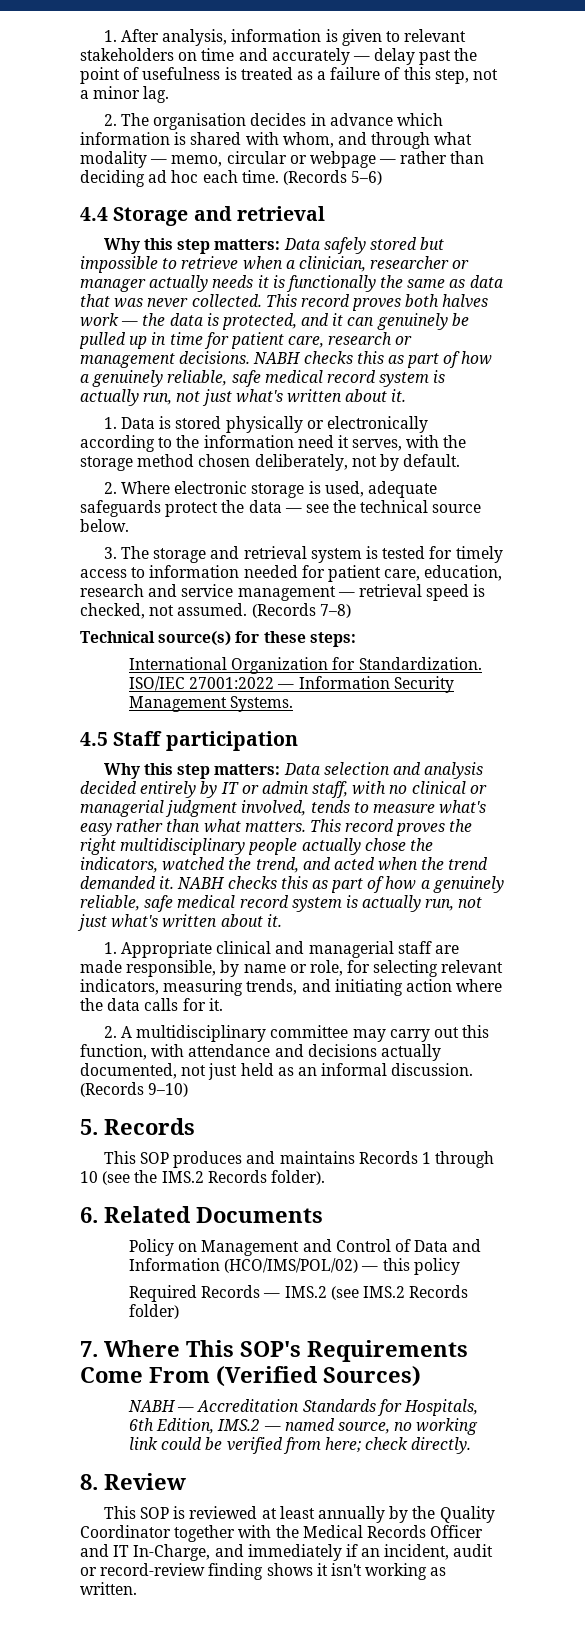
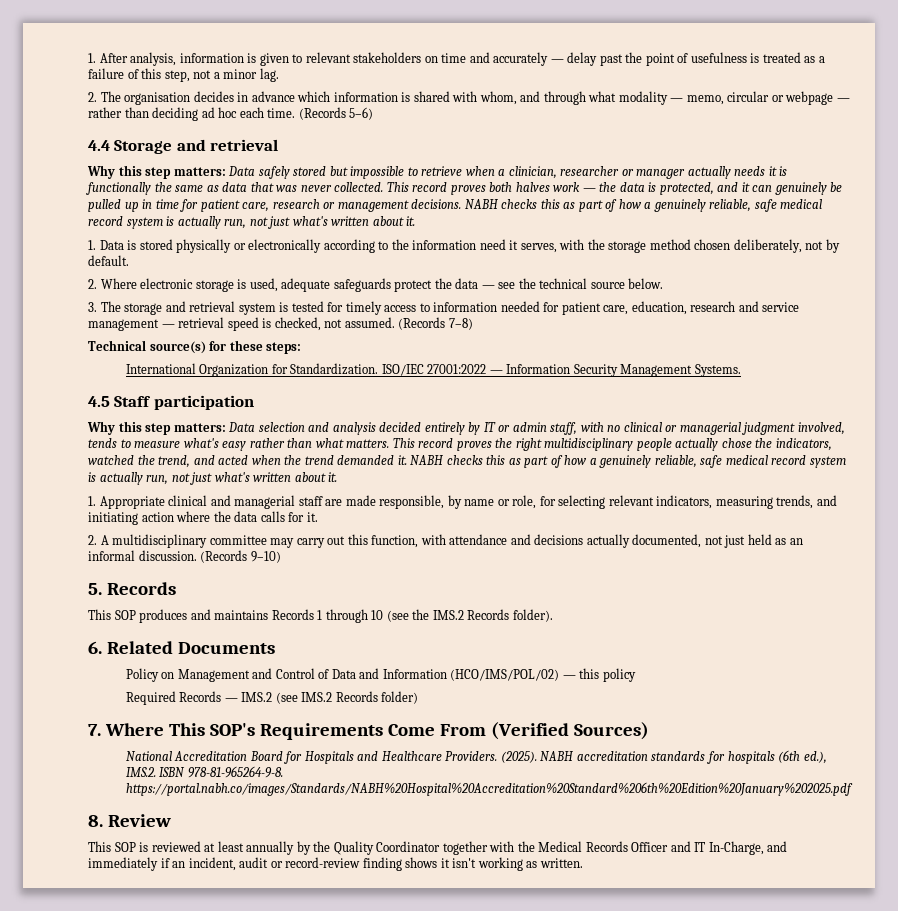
- NABH — Accreditation Standards for Hospitals, 6th Edition, IMS.2 — named source, no working link could be verified from here; check directly.
+ National Accreditation Board for Hospitals and Healthcare Providers. (2025). NABH accreditation standards for hospitals (6th ed.), IMS.2. ISBN 978-81-965264-9-8. https://portal.nabh.co/images/Standards/NABH%20Hospital%20Accreditation%20Standard%206th%20Edition%20January%202025.pdf

